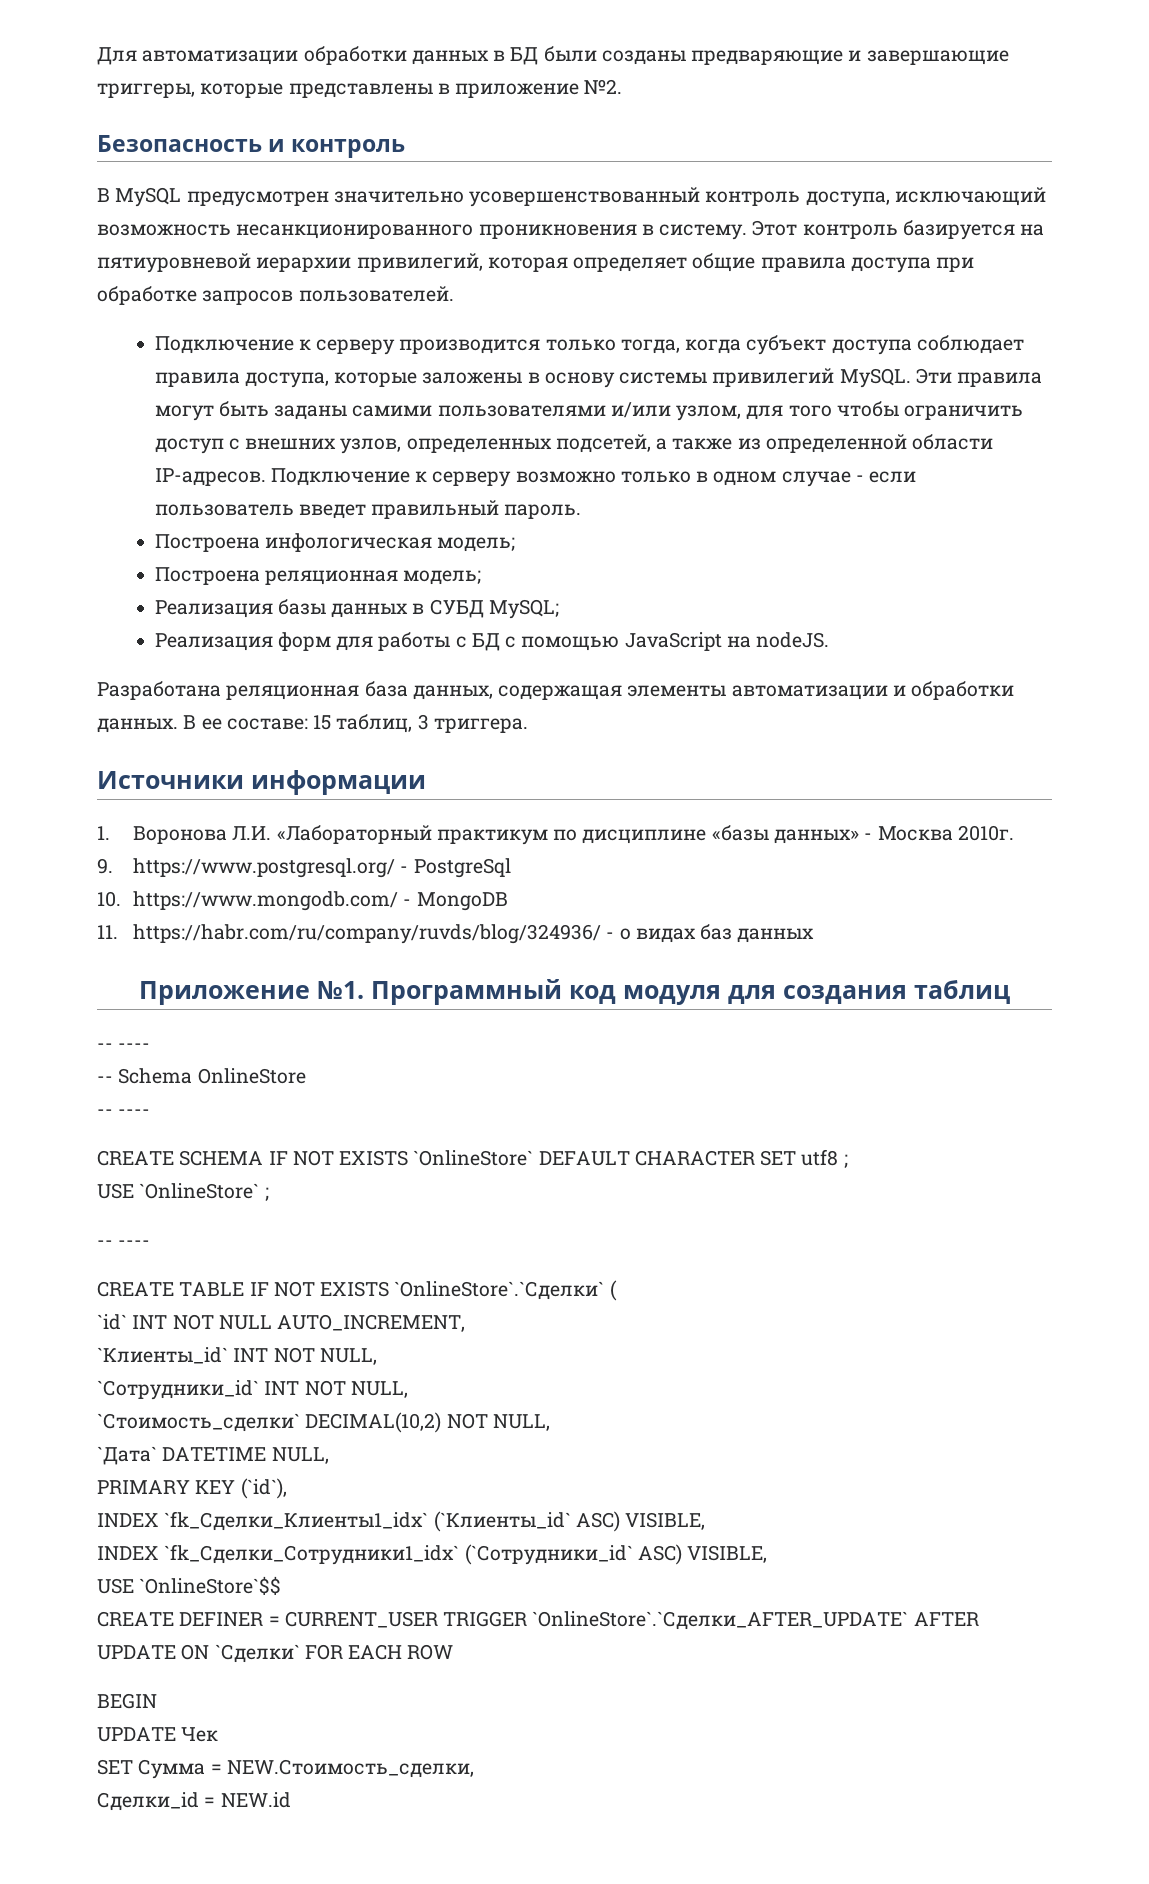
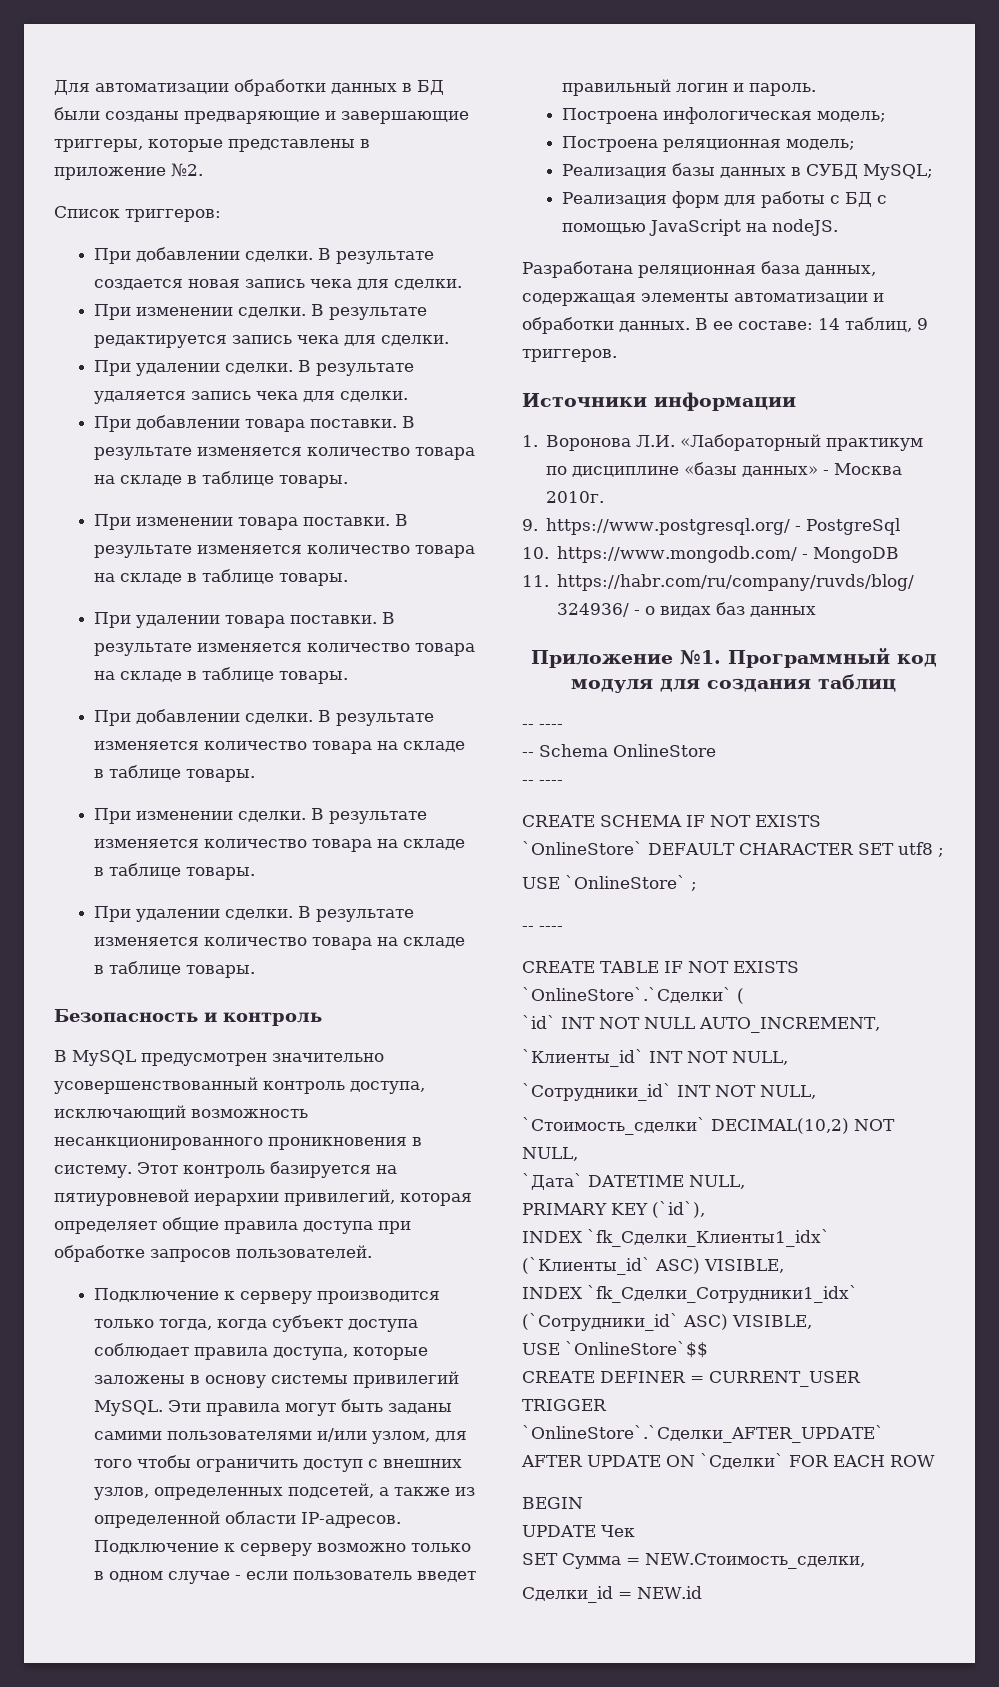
+ Список триггеров:
+ При добавлении сделки. В результате создается новая запись чека для сделки.
+ При изменении сделки. В результате редактируется запись чека для сделки.
+ При удалении сделки. В результате удаляется запись чека для сделки.
+ При добавлении товара поставки. В результате изменяется количество товара на складе в таблице товары.
+ При изменении товара поставки. В результате изменяется количество товара на складе в таблице товары.
+ При удалении товара поставки. В результате изменяется количество товара на складе в таблице товары.
+ При добавлении сделки. В результате изменяется количество товара на складе в таблице товары.
+ При изменении сделки. В результате изменяется количество товара на складе в таблице товары.
+ При удалении сделки. В результате изменяется количество товара на складе в таблице товары.
- Подключение к серверу возможно только в одном случае - если пользователь введет правильный пароль.
+ Подключение к серверу возможно только в одном случае - если пользователь введет правильный логин и пароль.
- В ее составе: 15 таблиц, 3 триггера.
+ В ее составе: 14 таблиц, 9 триггеров.

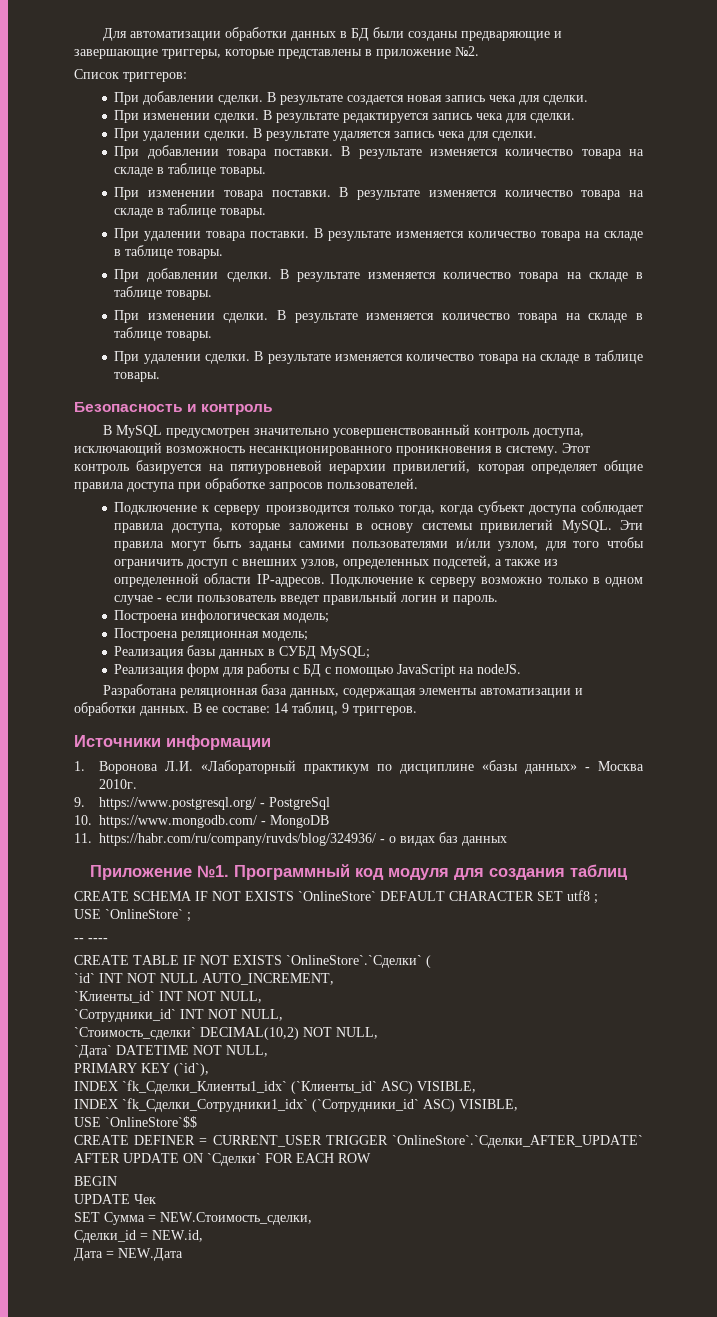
  Программный код модуля для создания таблиц
- -- ----
- -- Schema OnlineStore
- -- ----
- `Дата` DATETIME NULL,
+ `Дата` DATETIME NOT NULL,
- Сделки_id = NEW.id
+ Сделки_id = NEW.id,
+ Дата = NEW.Дата

